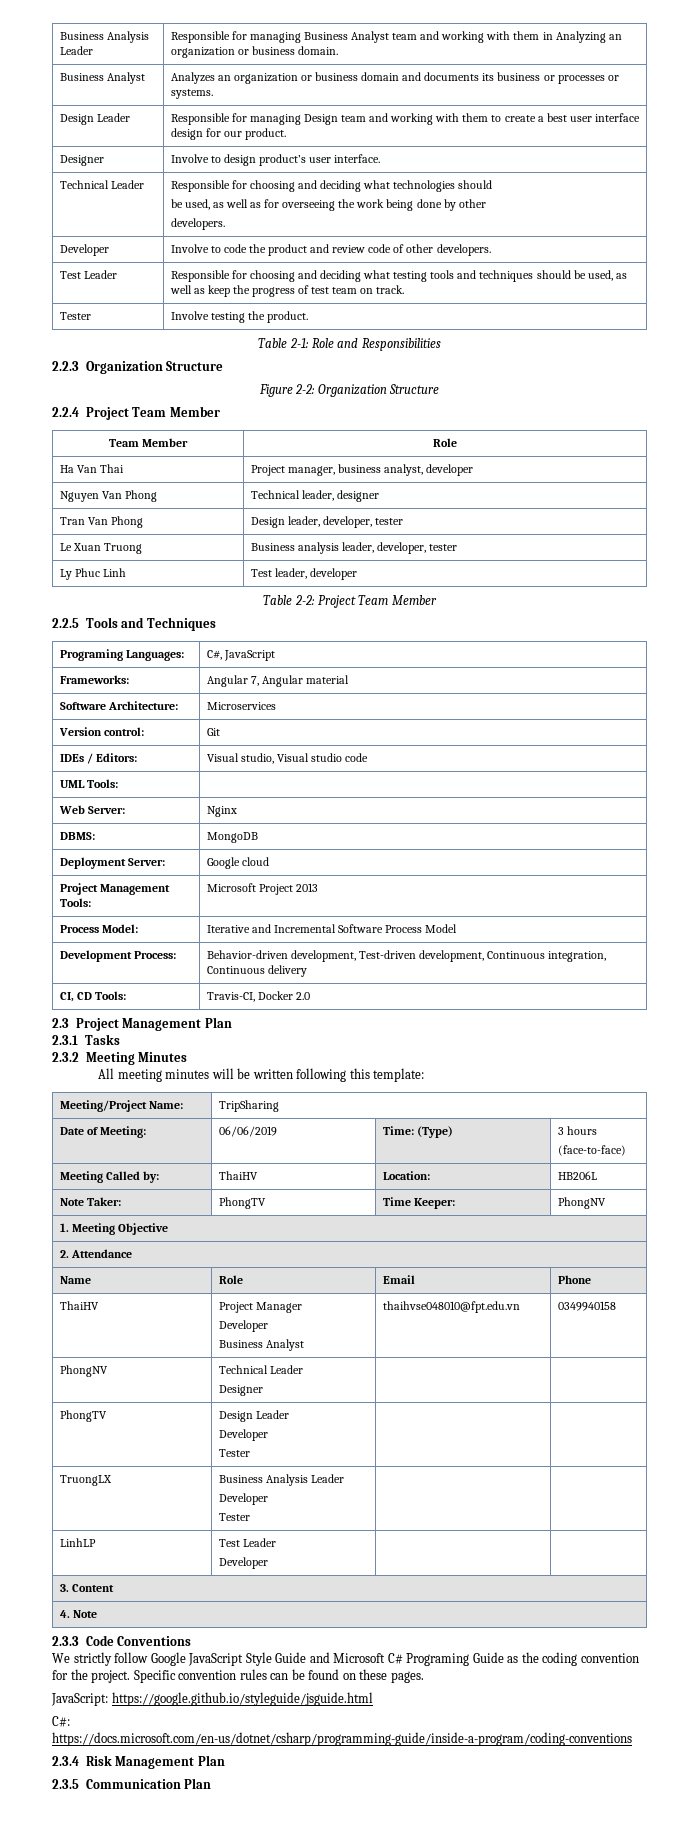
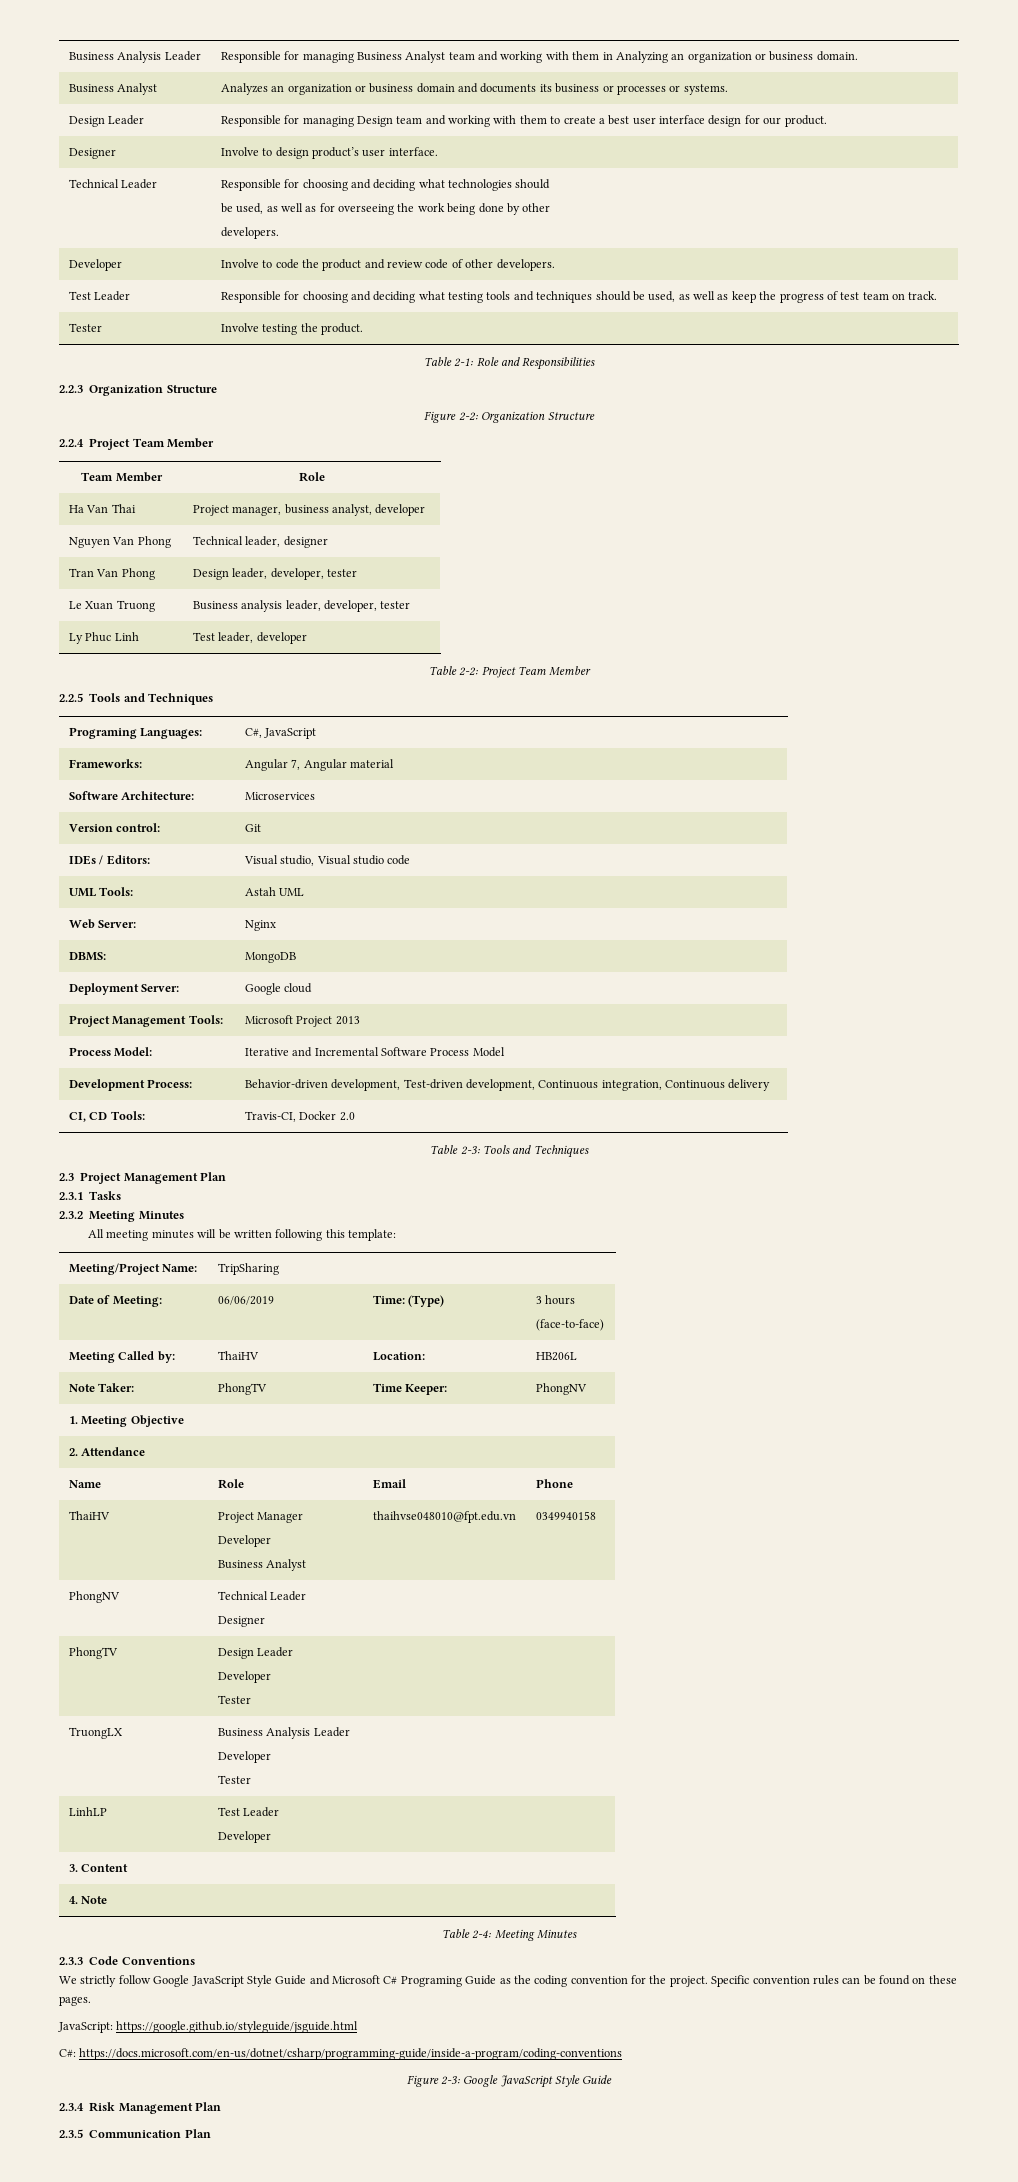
- UML Tools: |
+ UML Tools: | Astah UML
+ Table 2-3: Tools and Techniques
+ Table 2-4: Meeting Minutes
+ Figure 2-3: Google JavaScript Style Guide

